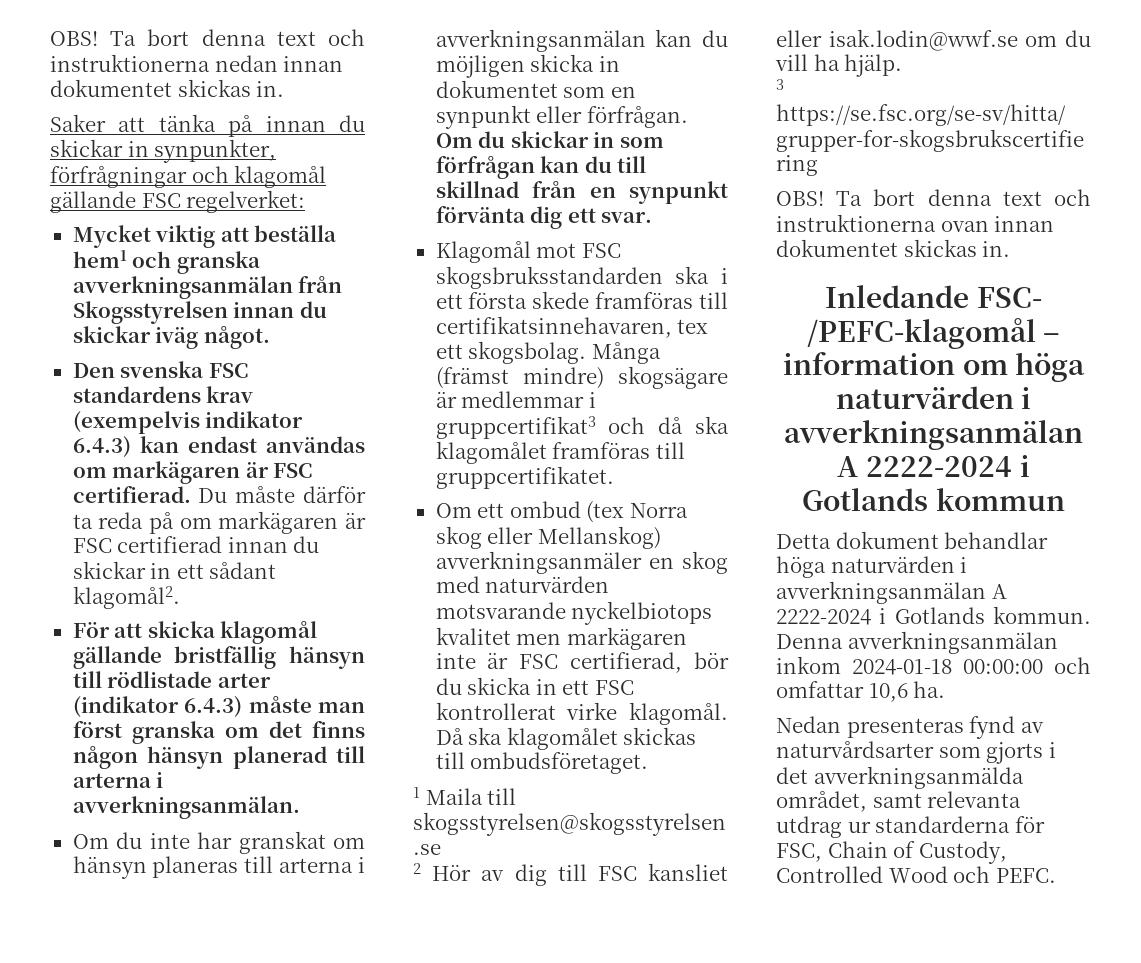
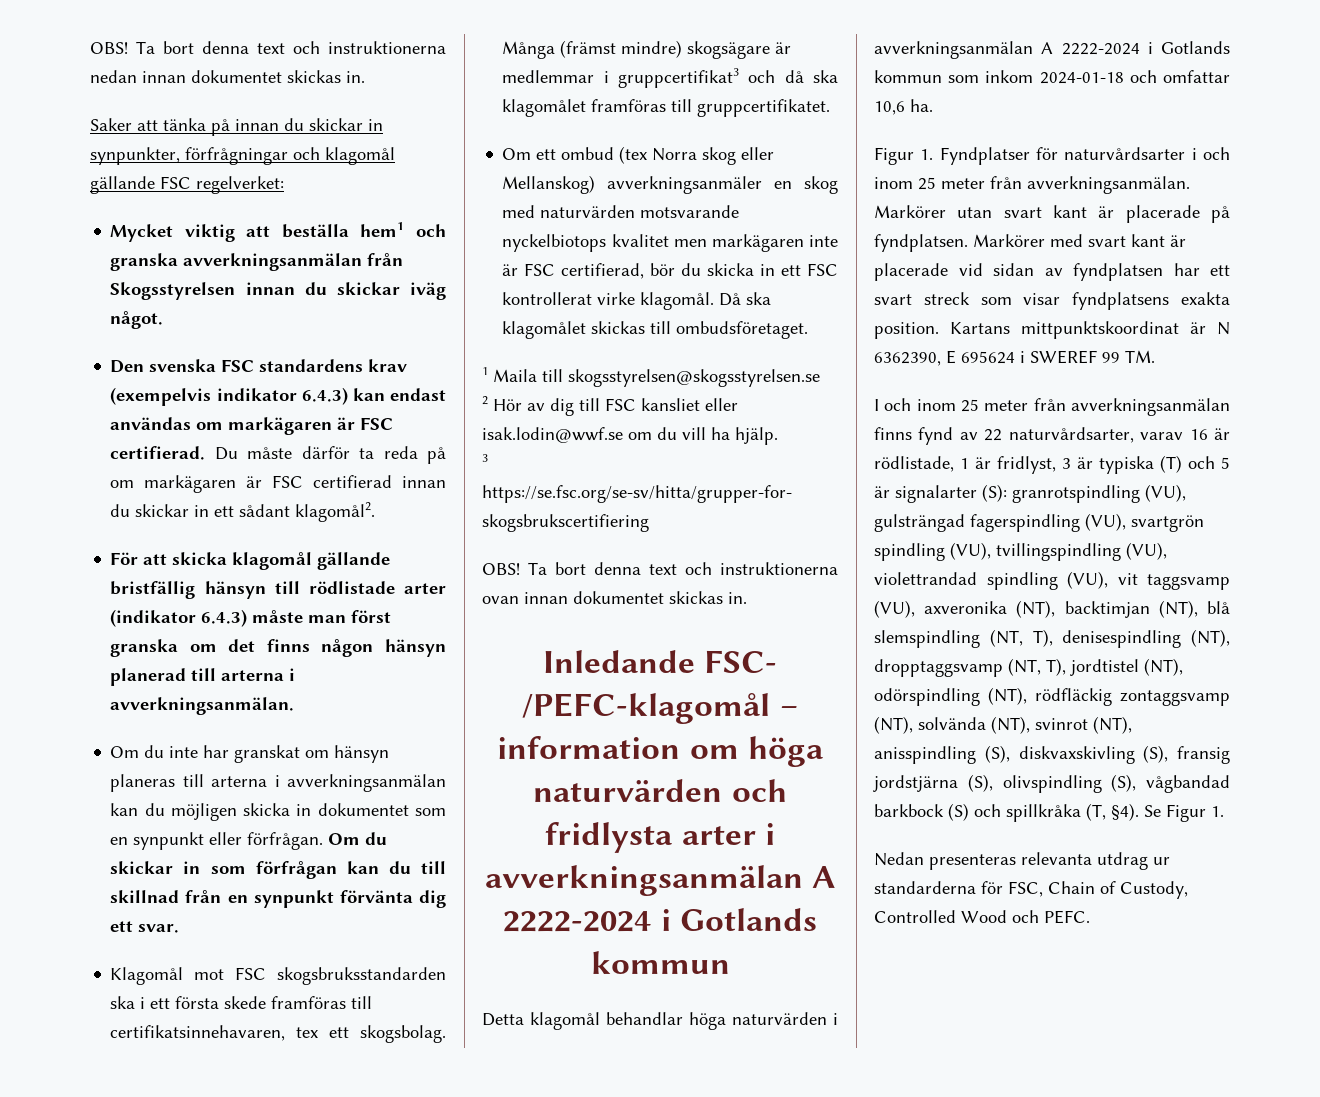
- Inledande FSC- /PEFC-klagomål – information om höga naturvärden i avverkningsanmälan A 2222-2024 i Gotlands kommun
+ Inledande FSC- /PEFC-klagomål – information om höga naturvärden och fridlysta arter i avverkningsanmälan A 2222-2024 i Gotlands kommun
- Detta dokument behandlar höga naturvärden i avverkningsanmälan A 2222-2024 i Gotlands kommun. Denna avverkningsanmälan inkom 2024-01-18 00:00:00 och omfattar 10,6 ha.
+ Detta klagomål behandlar höga naturvärden i avverkningsanmälan A 2222-2024 i Gotlands kommun som inkom 2024-01-18 och omfattar 10,6 ha.
- Nedan presenteras fynd av naturvårdsarter som gjorts i det avverkningsanmälda området, samt relevanta utdrag ur standarderna för FSC, Chain of Custody, Controlled Wood och PEFC.
+ Figur 1. Fyndplatser för naturvårdsarter i och inom 25 meter från avverkningsanmälan. Markörer utan svart kant är placerade på fyndplatsen. Markörer med svart kant är placerade vid sidan av fyndplatsen har ett svart streck som visar fyndplatsens exakta position. Kartans mittpunktskoordinat är N 6362390, E 695624 i SWEREF 99 TM.
+ I och inom 25 meter från avverkningsanmälan finns fynd av 22 naturvårdsarter, varav 16 är rödlistade, 1 är fridlyst, 3 är typiska (T) och 5 är signalarter (S): granrotspindling (VU), gulsträngad fagerspindling (VU), svartgrön spindling (VU), tvillingspindling (VU), violettrandad spindling (VU), vit taggsvamp (VU), axveronika (NT), backtimjan (NT), blå slemspindling (NT, T), denisespindling (NT), dropptaggsvamp (NT, T), jordtistel (NT), odörspindling (NT), rödfläckig zontaggsvamp (NT), solvända (NT), svinrot (NT), anisspindling (S), diskvaxskivling (S), fransig jordstjärna (S), olivspindling (S), vågbandad barkbock (S) och spillkråka (T, §4). Se Figur 1.
+ Nedan presenteras relevanta utdrag ur standarderna för FSC, Chain of Custody, Controlled Wood och PEFC.

